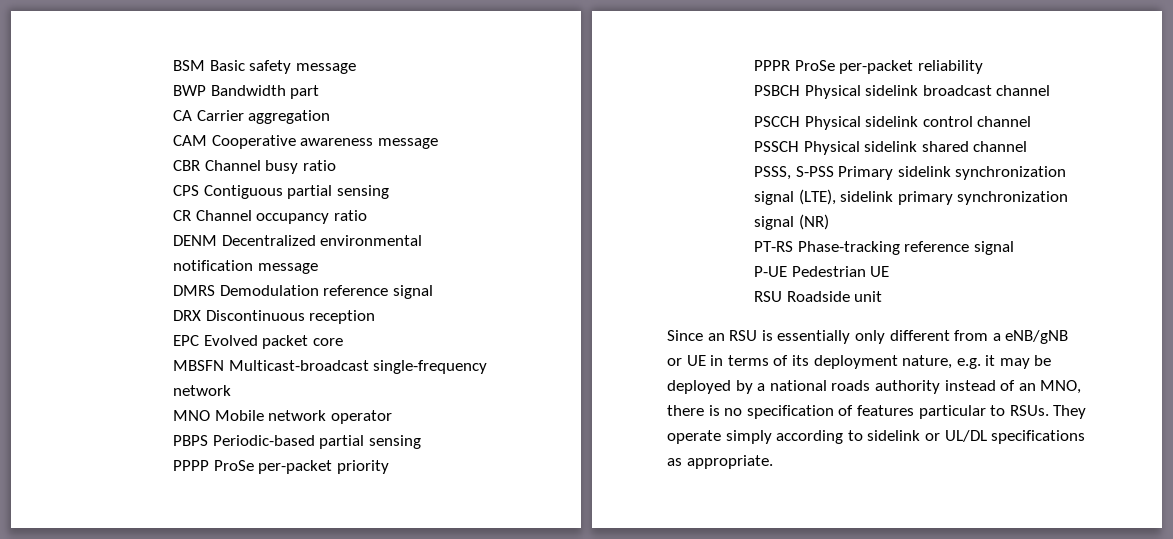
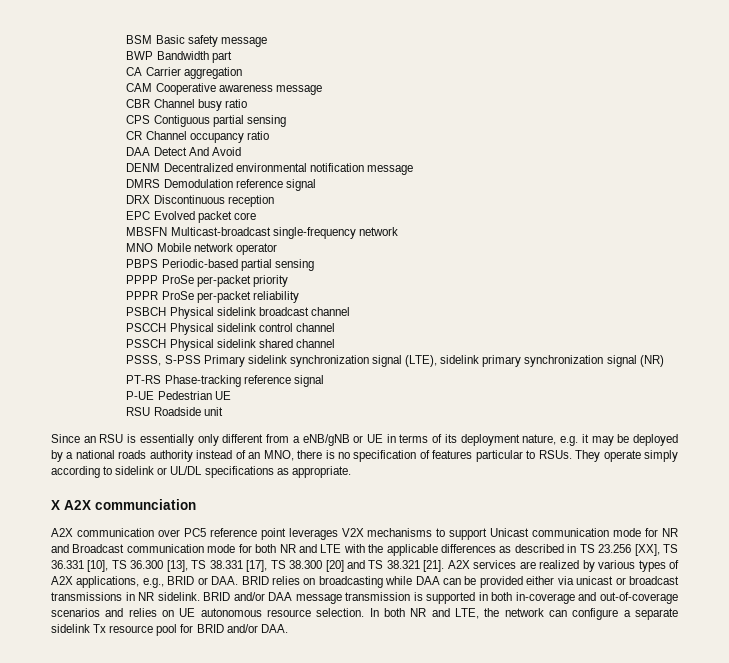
+ DAA Detect And Avoid
+ X A2X communciation
+ A2X communication over PC5 reference point leverages V2X mechanisms to support Unicast communication mode for NR and Broadcast communication mode for both NR and LTE with the applicable differences as described in TS 23.256 [XX], TS 36.331 [10], TS 36.300 [13], TS 38.331 [17], TS 38.300 [20] and TS 38.321 [21]. A2X services are realized by various types of A2X applications, e.g., BRID or DAA. BRID relies on broadcasting while DAA can be provided either via unicast or broadcast transmissions in NR sidelink. BRID and/or DAA message transmission is supported in both in-coverage and out-of-coverage scenarios and relies on UE autonomous resource selection. In both NR and LTE, the network can configure a separate sidelink Tx resource pool for BRID and/or DAA.

